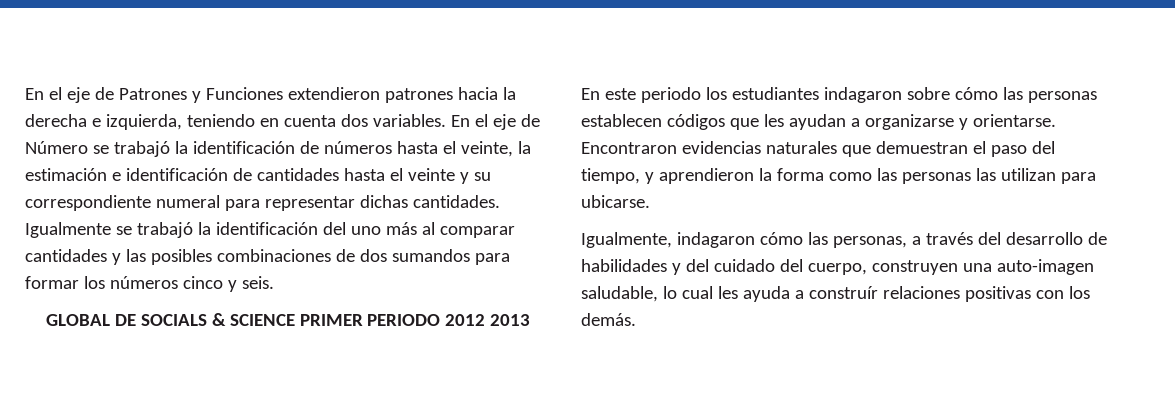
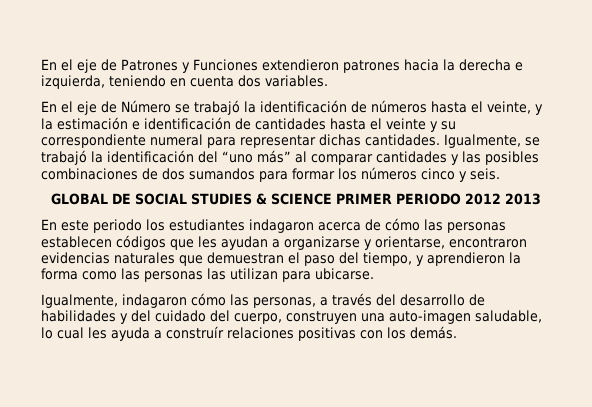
- En el eje de Patrones y Funciones extendieron patrones hacia la derecha e izquierda, teniendo en cuenta dos variables. En el eje de Número se trabajó la identificación de números hasta el veinte, la estimación e identificación de cantidades hasta el veinte y su correspondiente numeral para representar dichas cantidades.
+ En el eje de Patrones y Funciones extendieron patrones hacia la derecha e izquierda, teniendo en cuenta dos variables.
+ En el eje de Número se trabajó la identificación de números hasta el veinte, y la estimación e identificación de cantidades hasta el veinte y su correspondiente numeral para representar dichas cantidades.
- Igualmente se trabajó la identificación del uno más al comparar cantidades y las posibles combinaciones de dos sumandos para formar los números cinco y seis.
+ Igualmente, se trabajó la identificación del “uno más” al comparar cantidades y las posibles combinaciones de dos sumandos para formar los números cinco y seis.
- GLOBAL DE SOCIALS & SCIENCE PRIMER PERIODO 2012 2013
+ GLOBAL DE SOCIAL STUDIES & SCIENCE PRIMER PERIODO 2012 2013
- En este periodo los estudiantes indagaron sobre cómo las personas establecen códigos que les ayudan a organizarse y orientarse. Encontraron evidencias naturales que demuestran el paso del tiempo, y aprendieron la forma como las personas las utilizan para ubicarse.
+ En este periodo los estudiantes indagaron acerca de cómo las personas establecen códigos que les ayudan a organizarse y orientarse, encontraron evidencias naturales que demuestran el paso del tiempo, y aprendieron la forma como las personas las utilizan para ubicarse.

